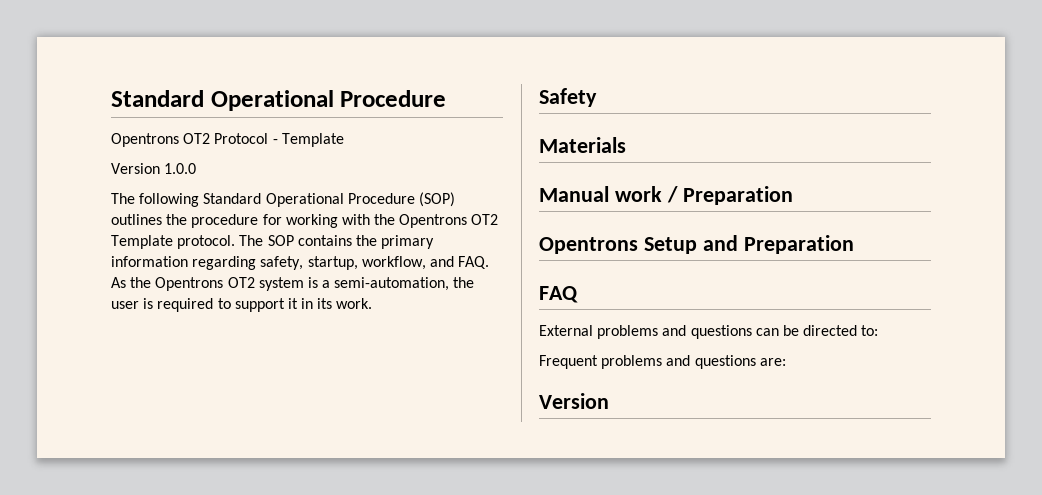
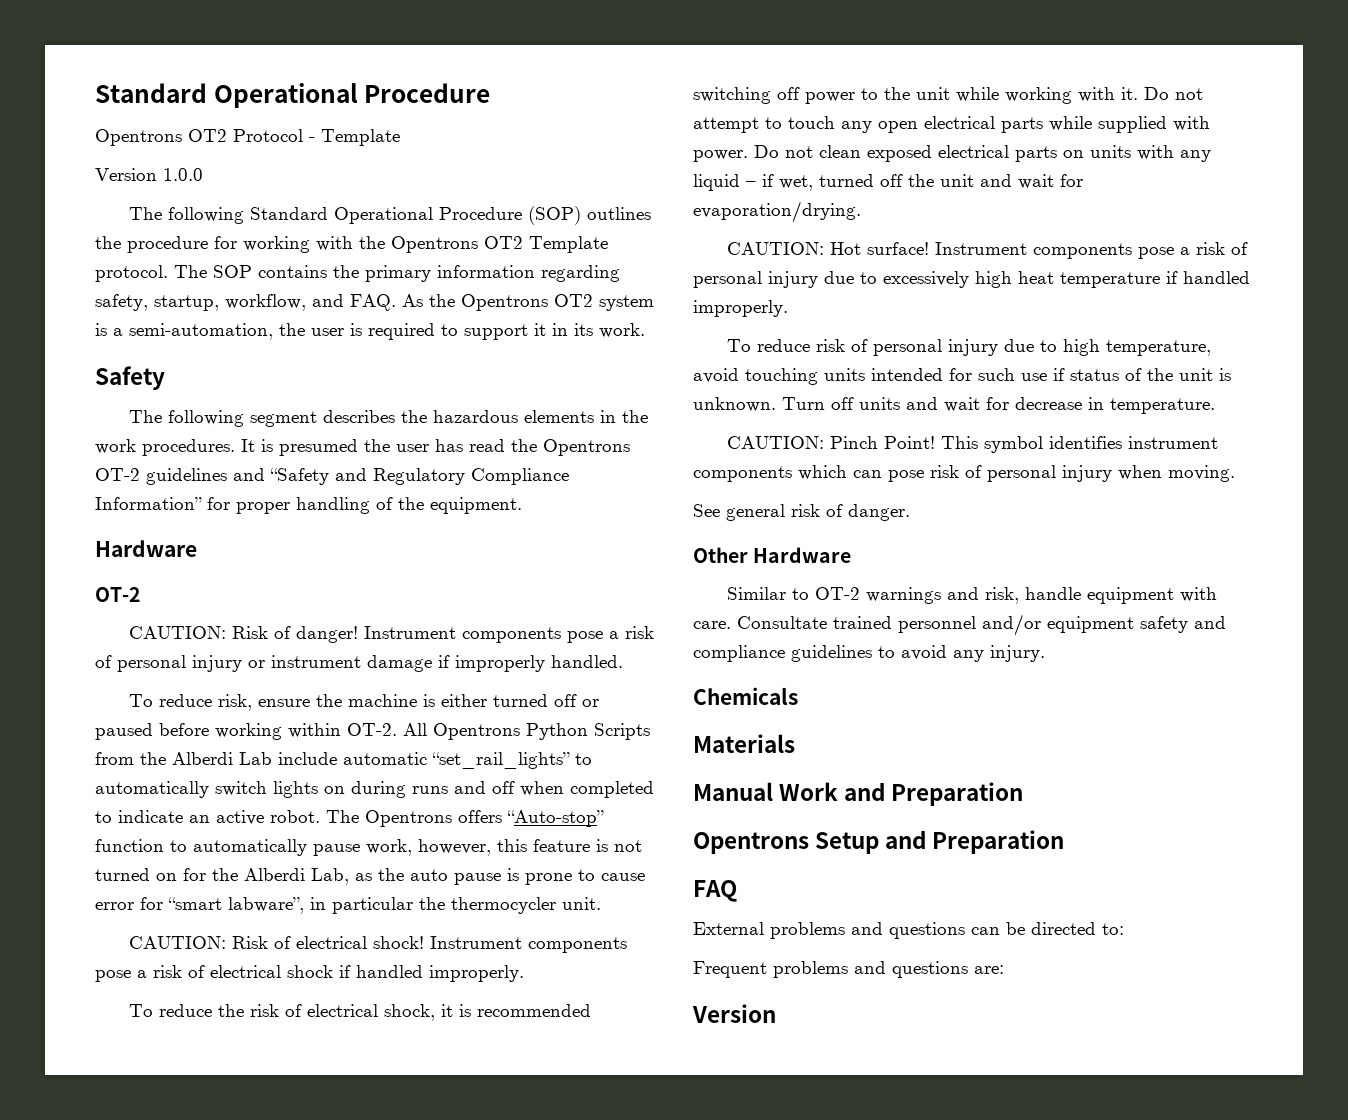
+ The following segment describes the hazardous elements in the work procedures. It is presumed the user has read the Opentrons OT-2 guidelines and “Safety and Regulatory Compliance Information” for proper handling of the equipment.
+ Hardware
+ OT-2
+ CAUTION: Risk of danger! Instrument components pose a risk of personal injury or instrument damage if improperly handled.
+ To reduce risk, ensure the machine is either turned off or paused before working within OT-2. All Opentrons Python Scripts from the Alberdi Lab include automatic “set_rail_lights” to automatically switch lights on during runs and off when completed to indicate an active robot. The Opentrons offers “Auto-stop” function to automatically pause work, however, this feature is not turned on for the Alberdi Lab, as the auto pause is prone to cause error for “smart labware”, in particular the thermocycler unit.
+ CAUTION: Risk of electrical shock! Instrument components pose a risk of electrical shock if handled improperly.
+ To reduce the risk of electrical shock, it is recommended switching off power to the unit while working with it. Do not attempt to touch any open electrical parts while supplied with power. Do not clean exposed electrical parts on units with any liquid – if wet, turned off the unit and wait for evaporation/drying.
+ CAUTION: Hot surface! Instrument components pose a risk of personal injury due to excessively high heat temperature if handled improperly.
+ To reduce risk of personal injury due to high temperature, avoid touching units intended for such use if status of the unit is unknown. Turn off units and wait for decrease in temperature.
+ CAUTION: Pinch Point! This symbol identifies instrument components which can pose risk of personal injury when moving.
+ See general risk of danger.
+ Other Hardware
+ Similar to OT-2 warnings and risk, handle equipment with care. Consultate trained personnel and/or equipment safety and compliance guidelines to avoid any injury.
+ Chemicals
- Manual work / Preparation
+ Manual Work and Preparation

